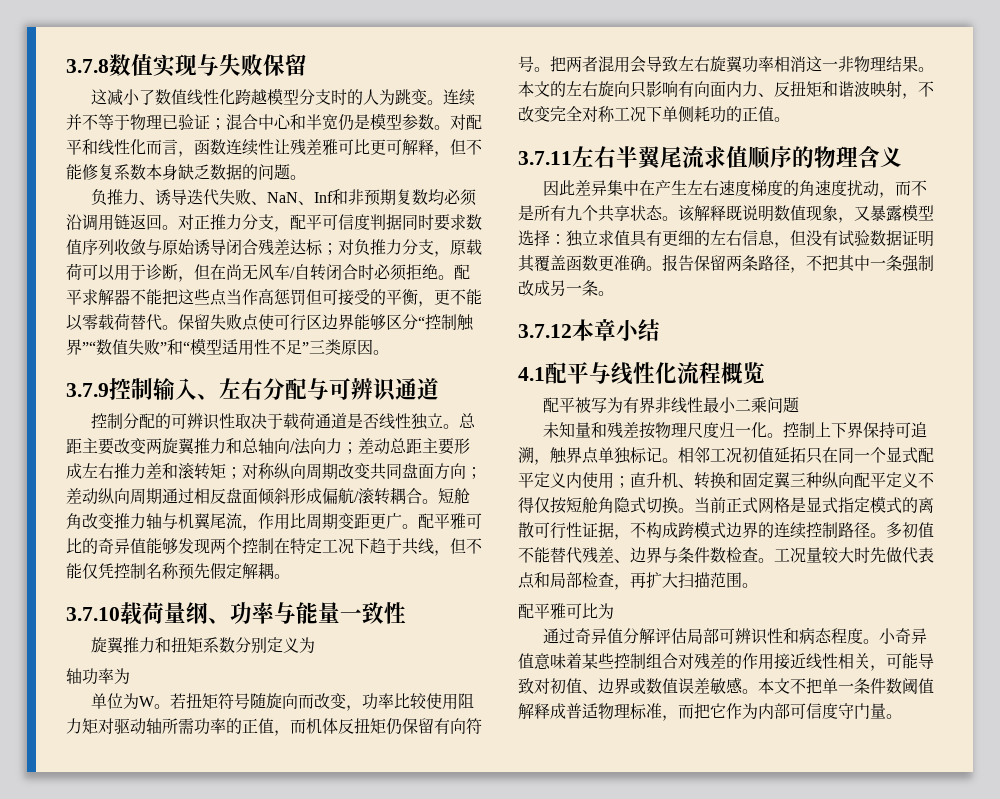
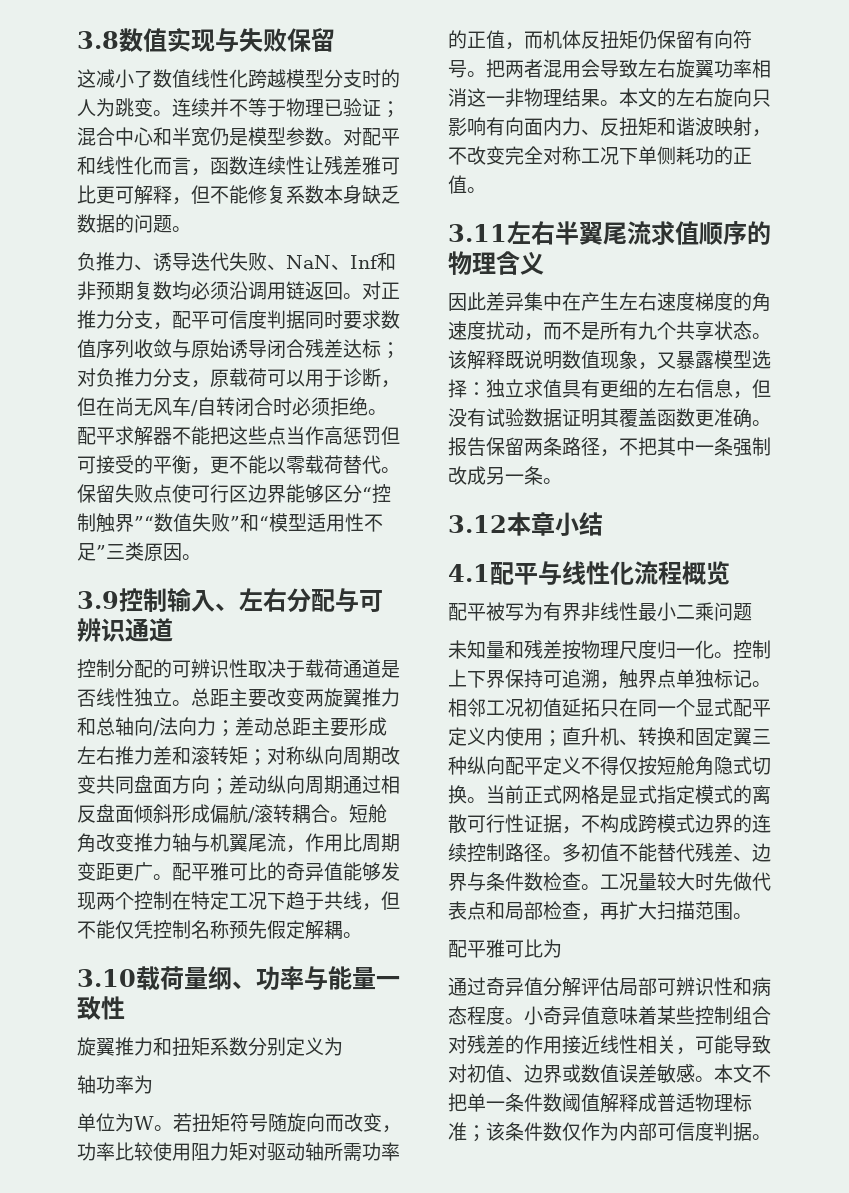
- 3.7.8数值实现与失败保留
+ 3.8数值实现与失败保留
- 3.7.9控制输入、左右分配与可辨识通道
+ 3.9控制输入、左右分配与可辨识通道
- 3.7.10载荷量纲、功率与能量一致性
+ 3.10载荷量纲、功率与能量一致性
- 3.7.11左右半翼尾流求值顺序的物理含义
+ 3.11左右半翼尾流求值顺序的物理含义
- 3.7.12本章小结
+ 3.12本章小结
- 本文不把单一条件数阈值解释成普适物理标准，而把它作为内部可信度守门量。
+ 本文不把单一条件数阈值解释成普适物理标准；该条件数仅作为内部可信度判据。

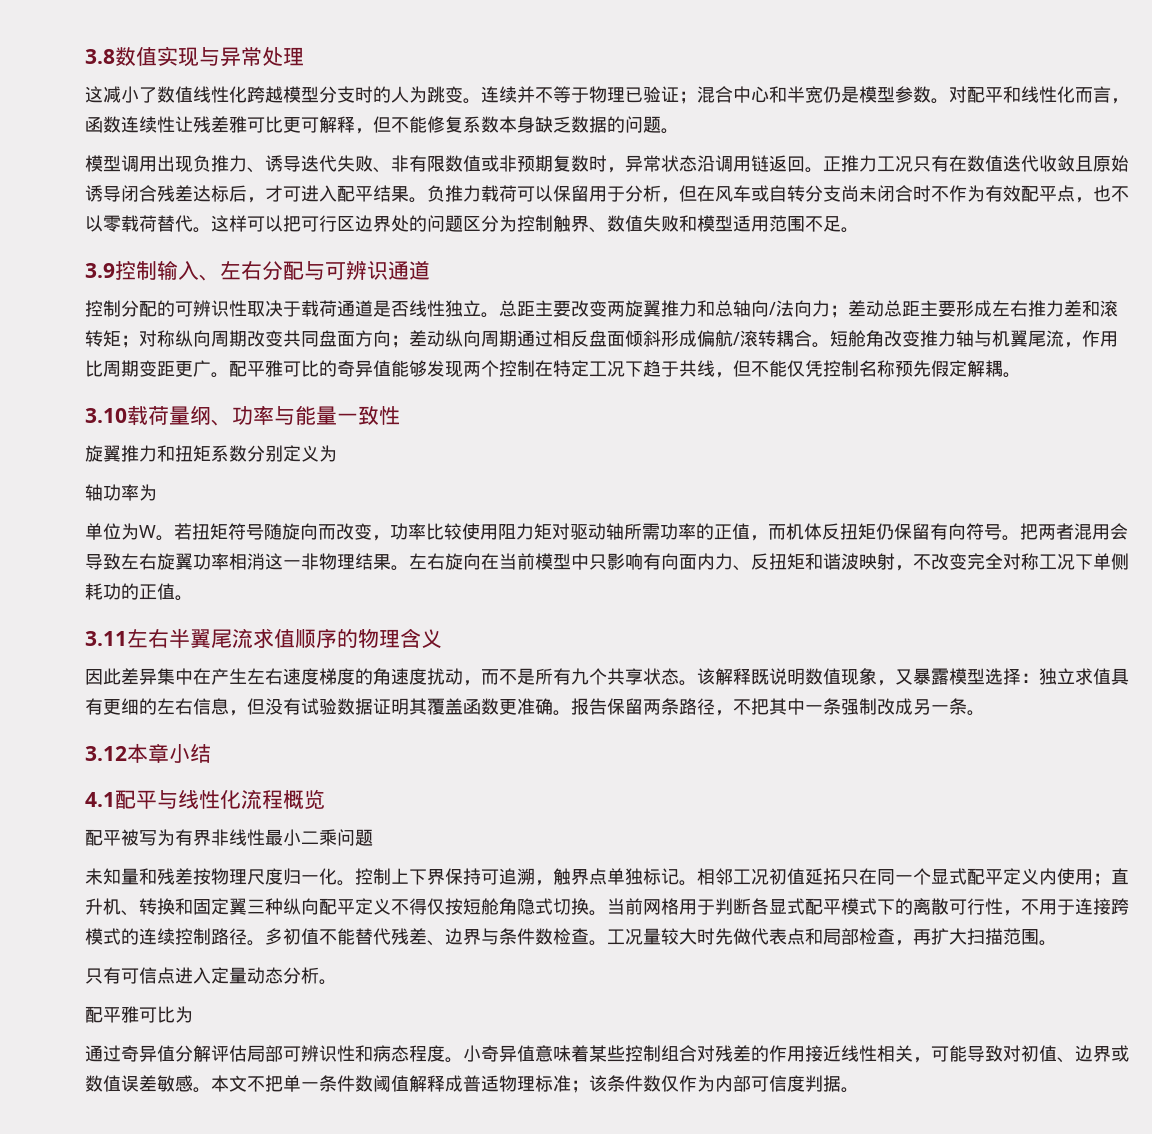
- 3.8数值实现与失败保留
+ 3.8数值实现与异常处理
- 负推力、诱导迭代失败、NaN、Inf和非预期复数均必须沿调用链返回。对正推力分支，配平可信度判据同时要求数值序列收敛与原始诱导闭合残差达标；对负推力分支，原载荷可以用于诊断，但在尚无风车/自转闭合时必须拒绝。配平求解器不能把这些点当作高惩罚但可接受的平衡，更不能以零载荷替代。保留失败点使可行区边界能够区分“控制触界”“数值失败”和“模型适用性不足”三类原因。
+ 模型调用出现负推力、诱导迭代失败、非有限数值或非预期复数时，异常状态沿调用链返回。正推力工况只有在数值迭代收敛且原始诱导闭合残差达标后，才可进入配平结果。负推力载荷可以保留用于分析，但在风车或自转分支尚未闭合时不作为有效配平点，也不以零载荷替代。这样可以把可行区边界处的问题区分为控制触界、数值失败和模型适用范围不足。
- 本文的左右旋向只影响有向面内力、反扭矩和谐波映射，不改变完全对称工况下单侧耗功的正值。
+ 左右旋向在当前模型中只影响有向面内力、反扭矩和谐波映射，不改变完全对称工况下单侧耗功的正值。
- 当前正式网格是显式指定模式的离散可行性证据，不构成跨模式边界的连续控制路径。
+ 当前网格用于判断各显式配平模式下的离散可行性，不用于连接跨模式的连续控制路径。
+ 只有可信点进入定量动态分析。

